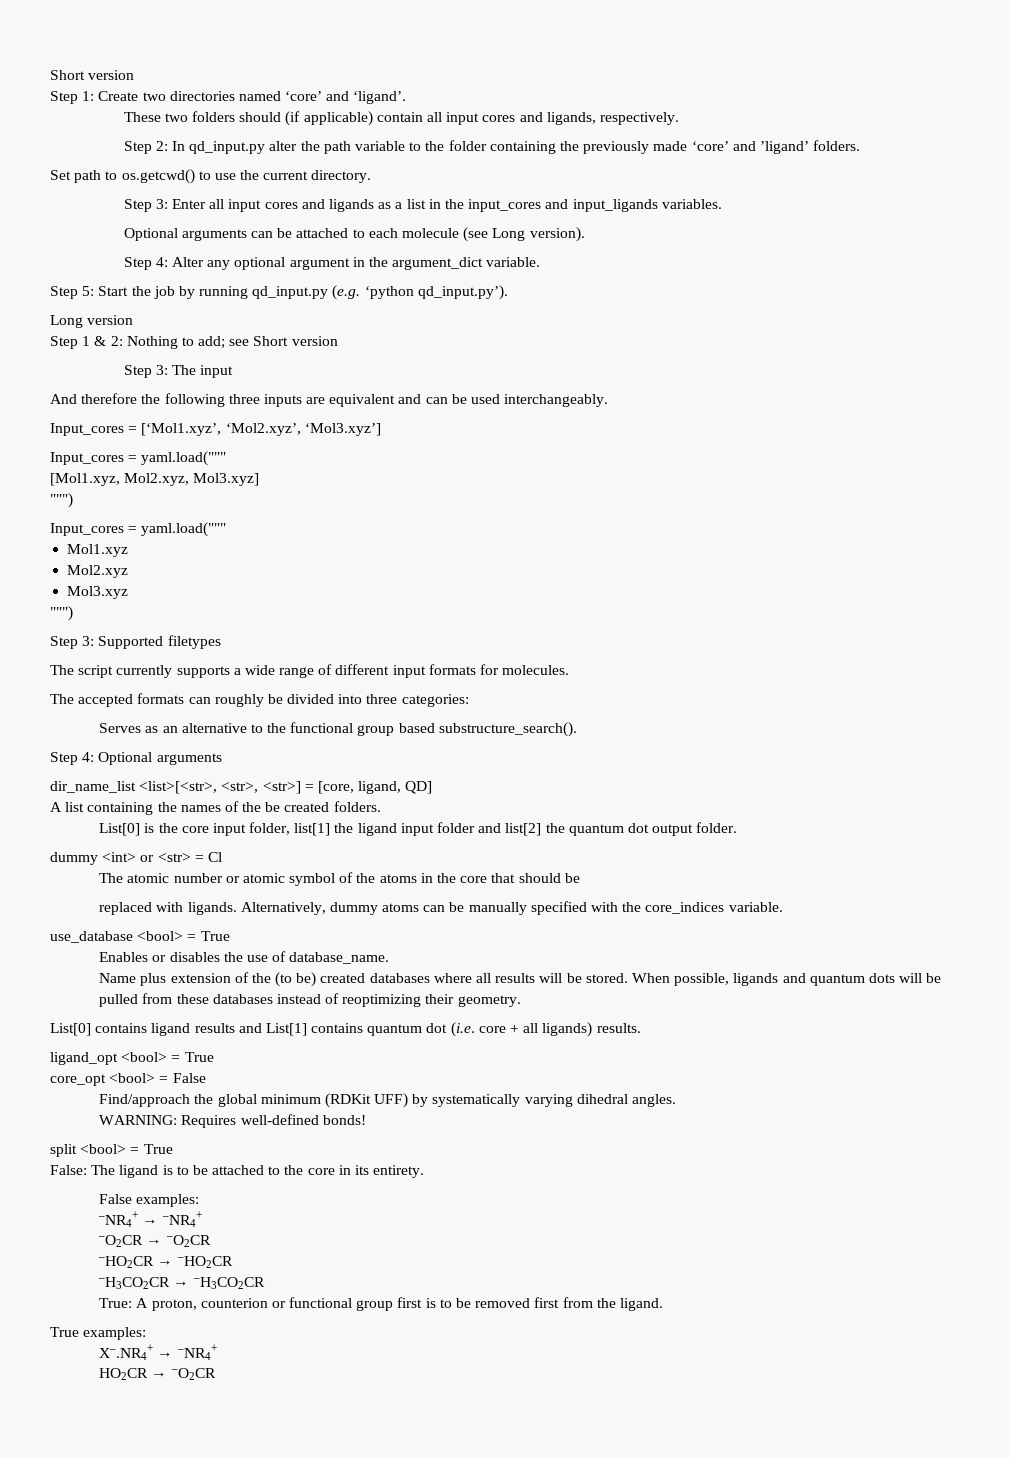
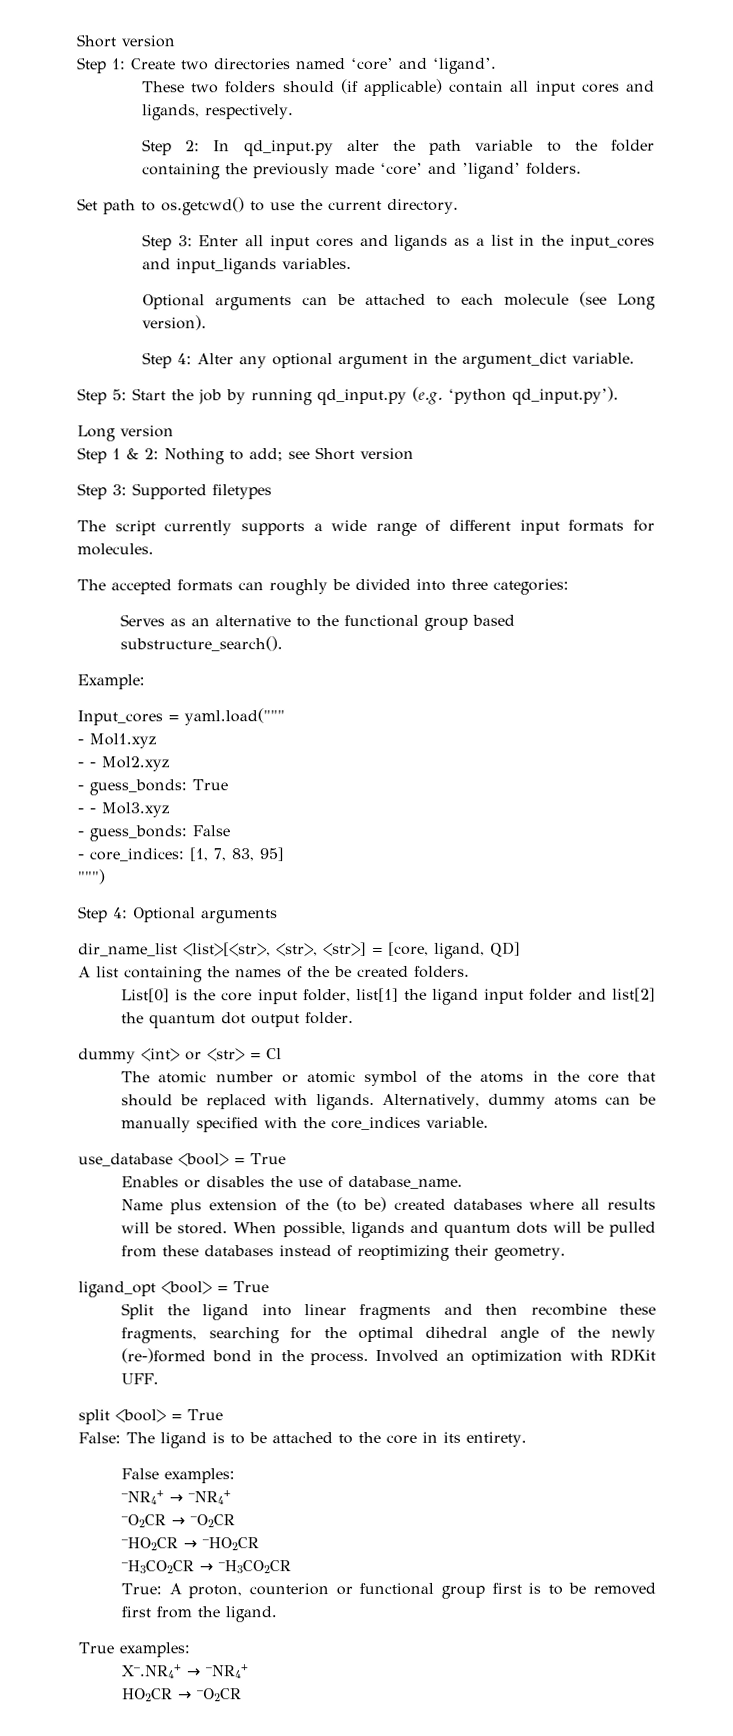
- Step 3: The input
- And therefore the following three inputs are equivalent and can be used interchangeably.
- Input_cores = [‘Mol1.xyz’, ‘Mol2.xyz’, ‘Mol3.xyz’]
- Input_cores = yaml.load("""
- [Mol1.xyz, Mol2.xyz, Mol3.xyz]
- """)
- Input_cores = yaml.load("""
- Mol1.xyz
- Mol2.xyz
- Mol3.xyz
- """)
+ Example:
+ Input_cores = yaml.load("""
+ - Mol1.xyz
+ - - Mol2.xyz
+ - guess_bonds: True
+ - - Mol3.xyz
+ - guess_bonds: False
+ - core_indices: [1, 7, 83, 95]
+ """)
- The atomic number or atomic symbol of the atoms in the core that should be
- replaced with ligands.
+ The atomic number or atomic symbol of the atoms in the core that should be replaced with ligands.
- List[0] contains ligand results and List[1] contains quantum dot (i.e. core + all ligands) results.
  ligand_opt <bool> = True
- core_opt <bool> = False
- Find/approach the global minimum (RDKit UFF) by systematically varying dihedral angles.
- WARNING: Requires well-defined bonds!
+ Split the ligand into linear fragments and then recombine these fragments, searching for the optimal dihedral angle of the newly (re-)formed bond in the process. Involved an optimization with RDKit UFF.

